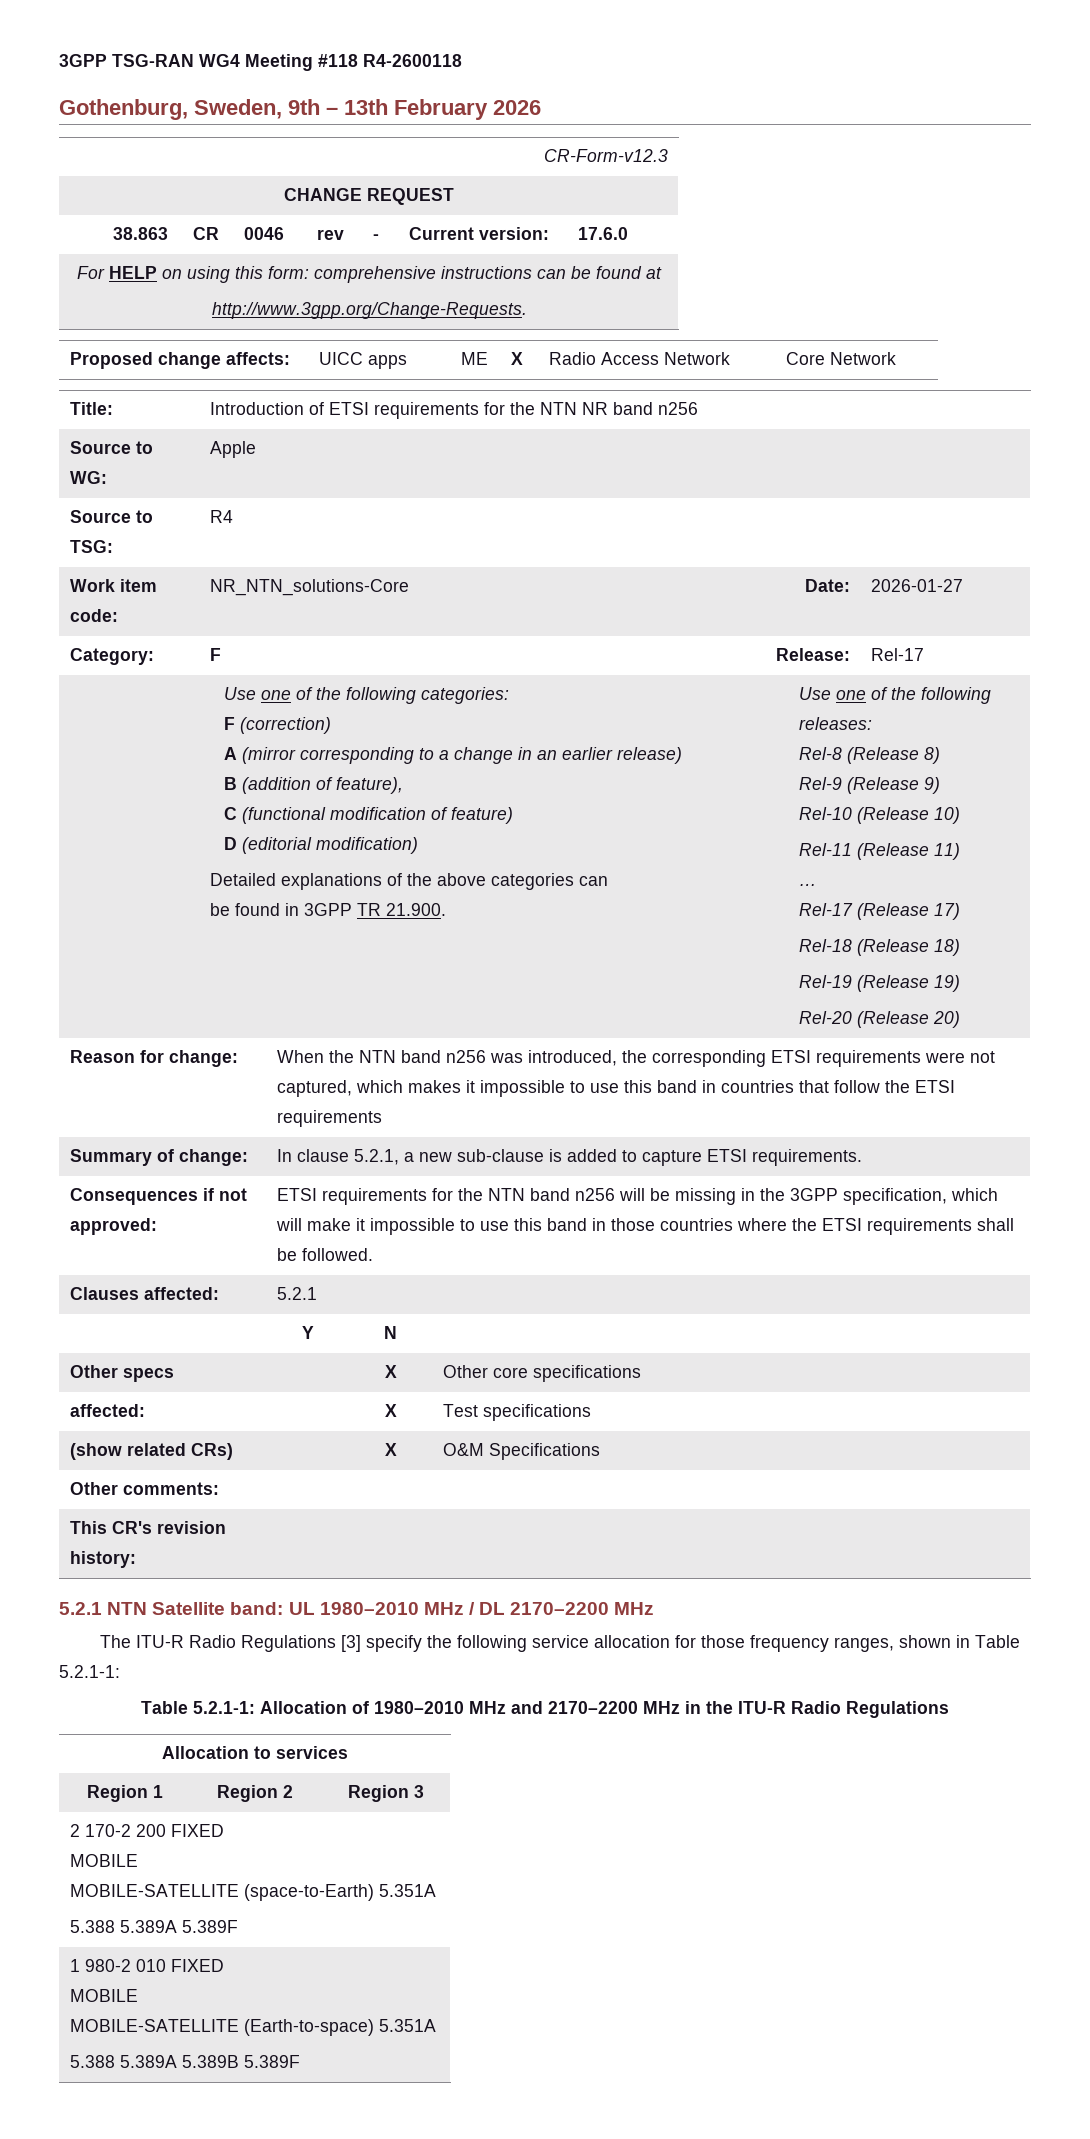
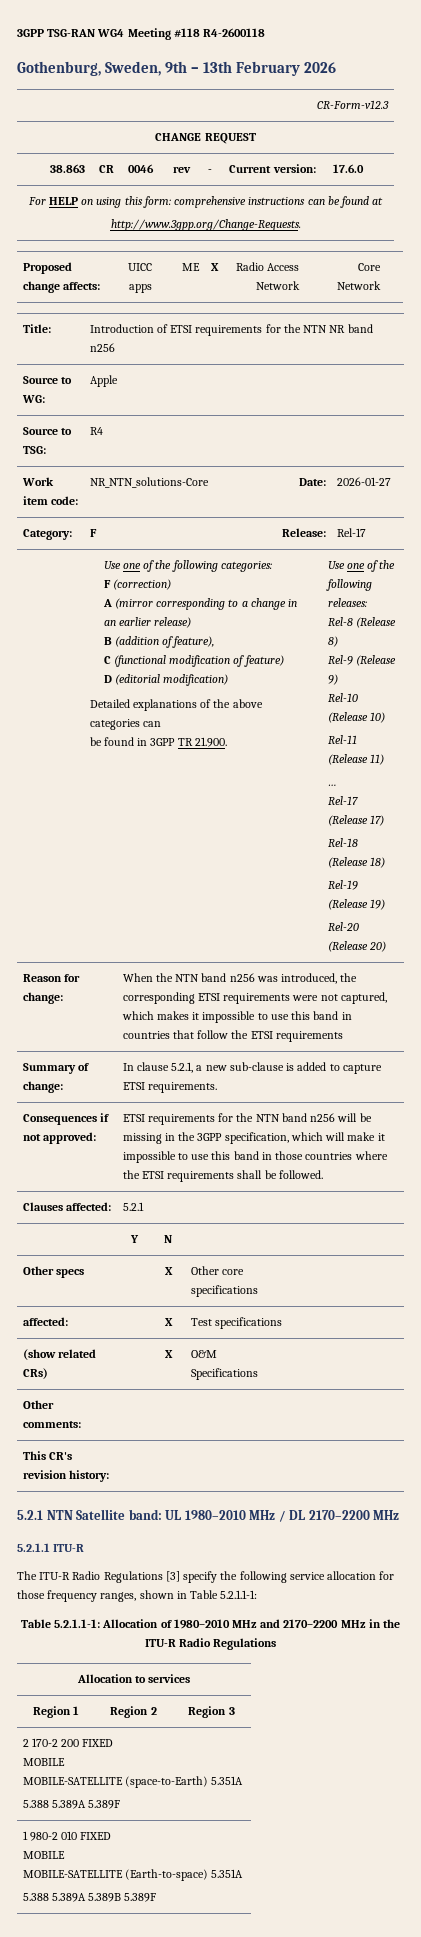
+ 5.2.1.1 ITU-R
- The ITU-R Radio Regulations [3] specify the following service allocation for those frequency ranges, shown in Table 5.2.1-1:
- Table 5.2.1-1: Allocation of 1980–2010 MHz and 2170–2200 MHz in the ITU-R Radio Regulations
+ The ITU-R Radio Regulations [3] specify the following service allocation for those frequency ranges, shown in Table 5.2.1.1-1:
+ Table 5.2.1.1-1: Allocation of 1980–2010 MHz and 2170–2200 MHz in the ITU-R Radio Regulations

